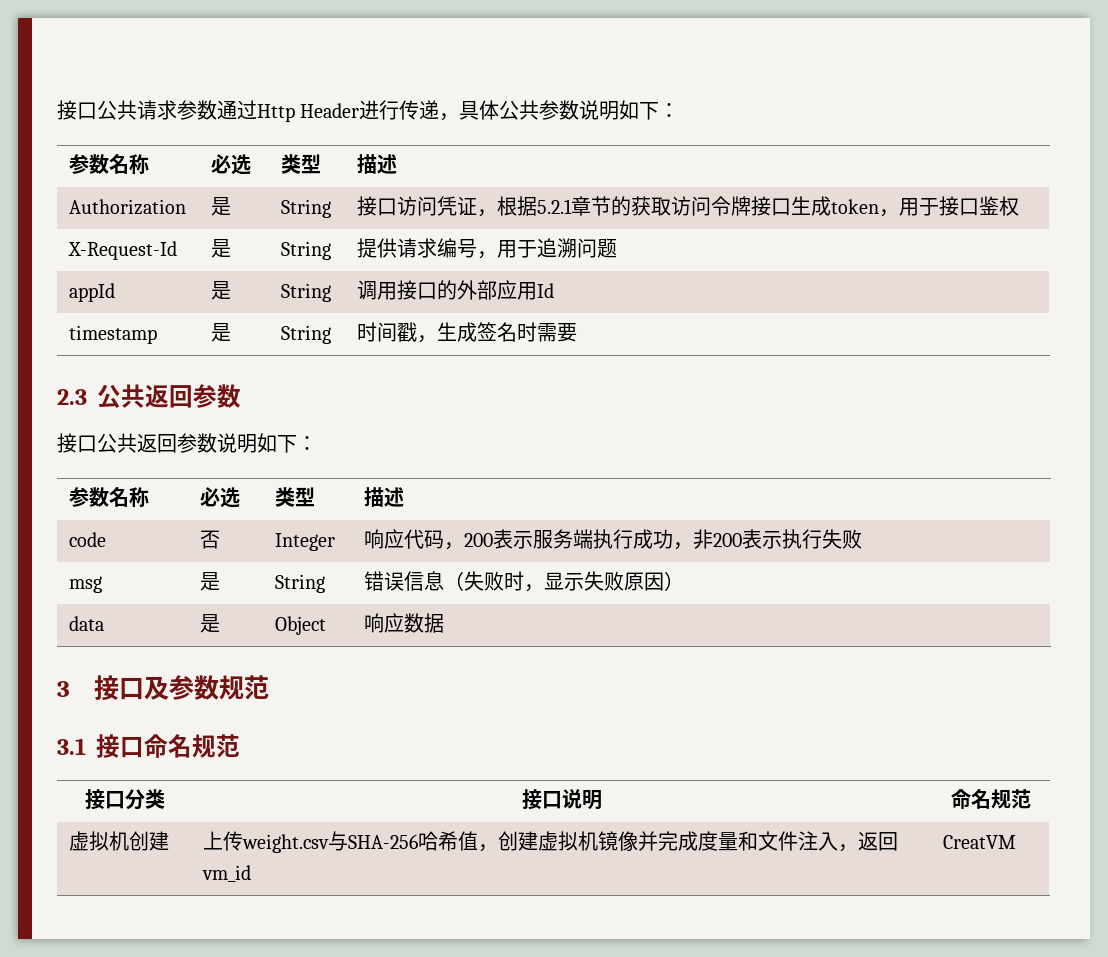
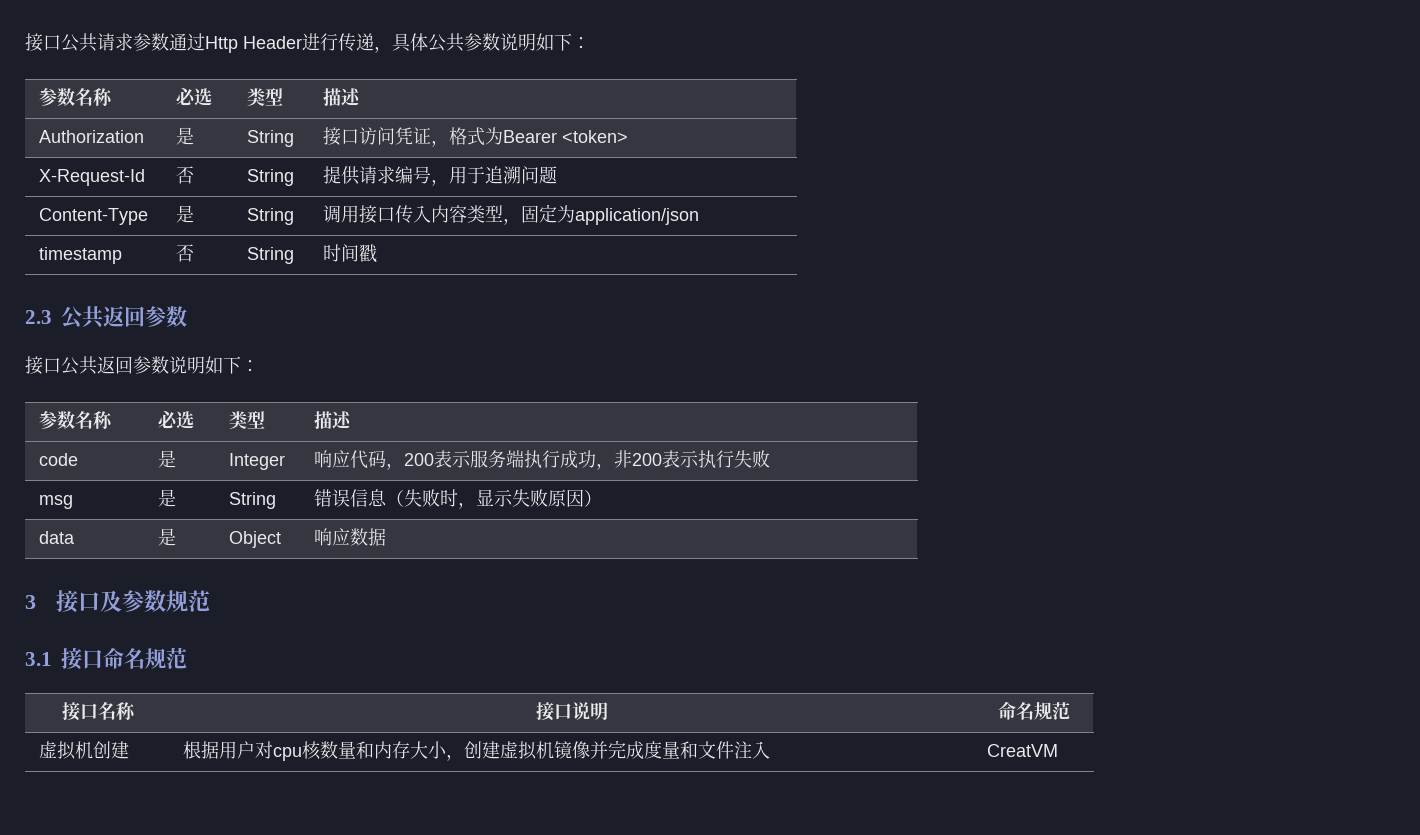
- Authorization | 是 | String | 接口访问凭证，根据5.2.1章节的获取访问令牌接口生成token，用于接口鉴权
+ Authorization | 是 | String | 接口访问凭证，格式为Bearer <token>
- X-Request-Id | 是 | String | 提供请求编号，用于追溯问题
+ X-Request-Id | 否 | String | 提供请求编号，用于追溯问题
- appId | 是 | String | 调用接口的外部应用Id
+ Content-Type | 是 | String | 调用接口传入内容类型，固定为application/json
- timestamp | 是 | String | 时间戳，生成签名时需要
+ timestamp | 否 | String | 时间戳
- code | 否 | Integer | 响应代码，200表示服务端执行成功，非200表示执行失败
+ code | 是 | Integer | 响应代码，200表示服务端执行成功，非200表示执行失败
- 接口分类 | 接口说明 | 命名规范
+ 接口名称 | 接口说明 | 命名规范
- 虚拟机创建 | 上传weight.csv与SHA-256哈希值，创建虚拟机镜像并完成度量和文件注入，返回vm_id | CreatVM
+ 虚拟机创建 | 根据用户对cpu核数量和内存大小，创建虚拟机镜像并完成度量和文件注入 | CreatVM

